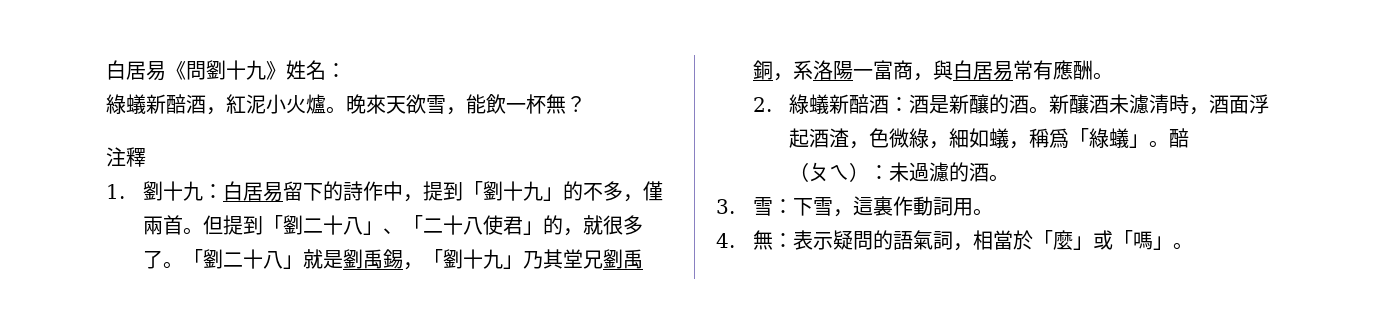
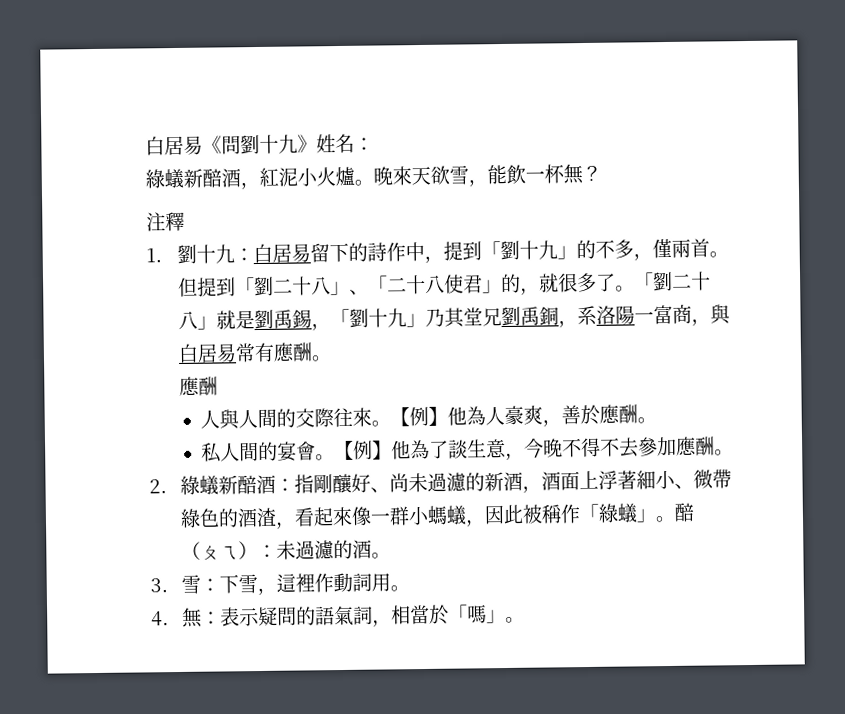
  「劉二十八」就是劉禹錫，「劉十九」乃其堂兄劉禹銅，系洛陽一富商，與白居易常有應酬。
- 2.綠蟻新醅酒：酒是新釀的酒。新釀酒未濾清時，酒面浮起酒渣，色微綠，細如蟻，稱爲「綠蟻」。
+ 應酬
+ 人與人間的交際往來。【例】他為人豪爽，善於應酬。
+ 私人間的宴會。【例】他為了談生意，今晚不得不去參加應酬。
+ 2.綠蟻新醅酒：指剛釀好、尚未過濾的新酒，酒面上浮著細小、微帶綠色的酒渣，看起來像一群小螞蟻，因此被稱作「綠蟻」。
- 3.雪：下雪，這裏作動詞用。
+ 3.雪：下雪，這裡作動詞用。
- 4.無：表示疑問的語氣詞，相當於「麼」或「嗎」。
+ 4.無：表示疑問的語氣詞，相當於「嗎」。

